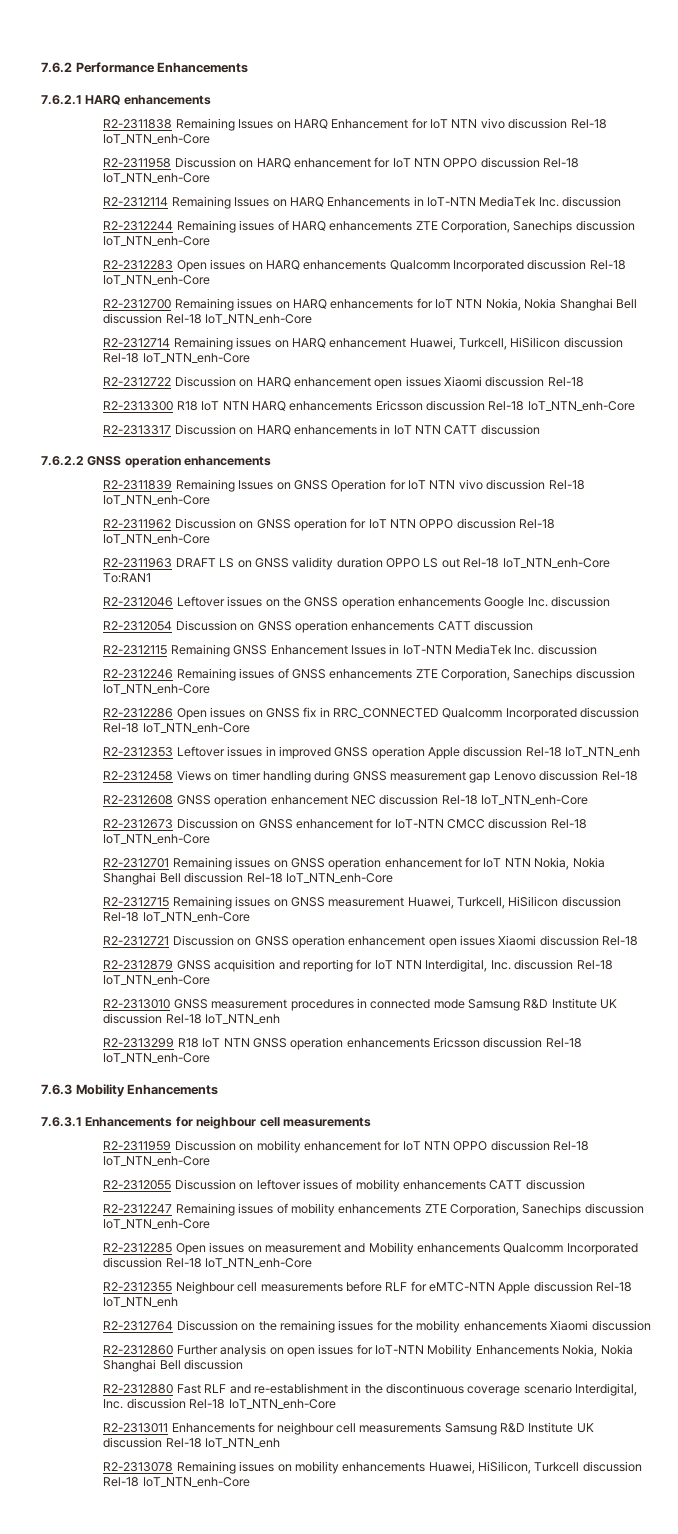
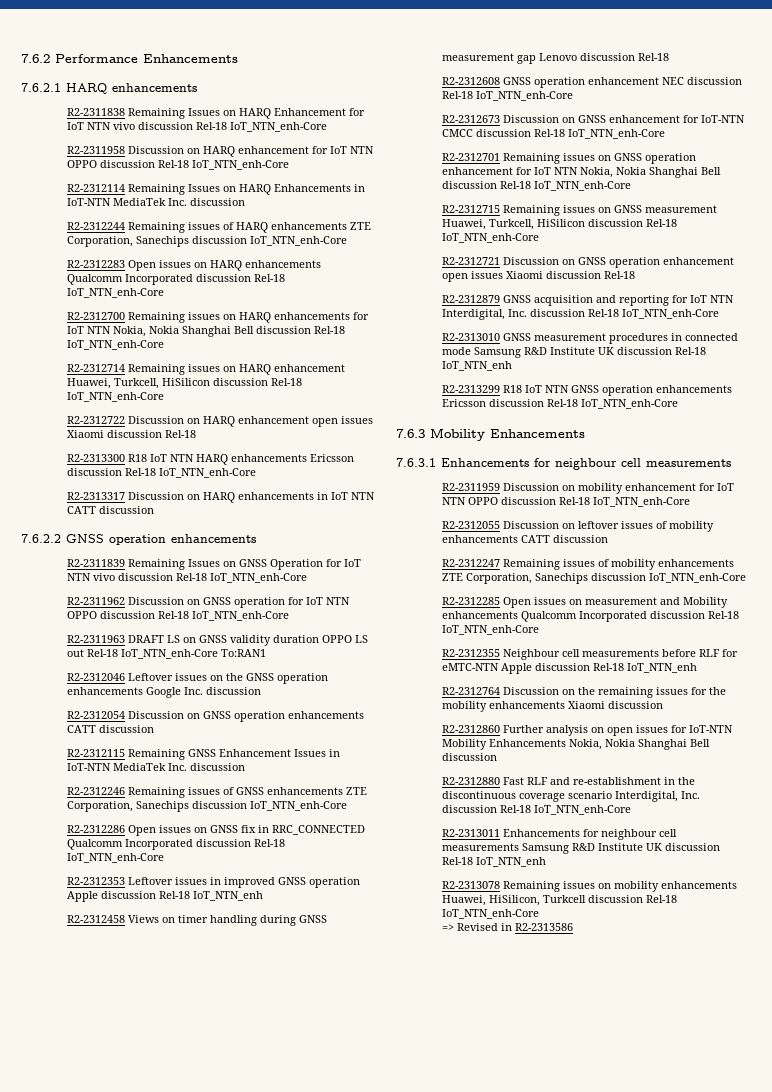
+ => Revised in R2-2313586

